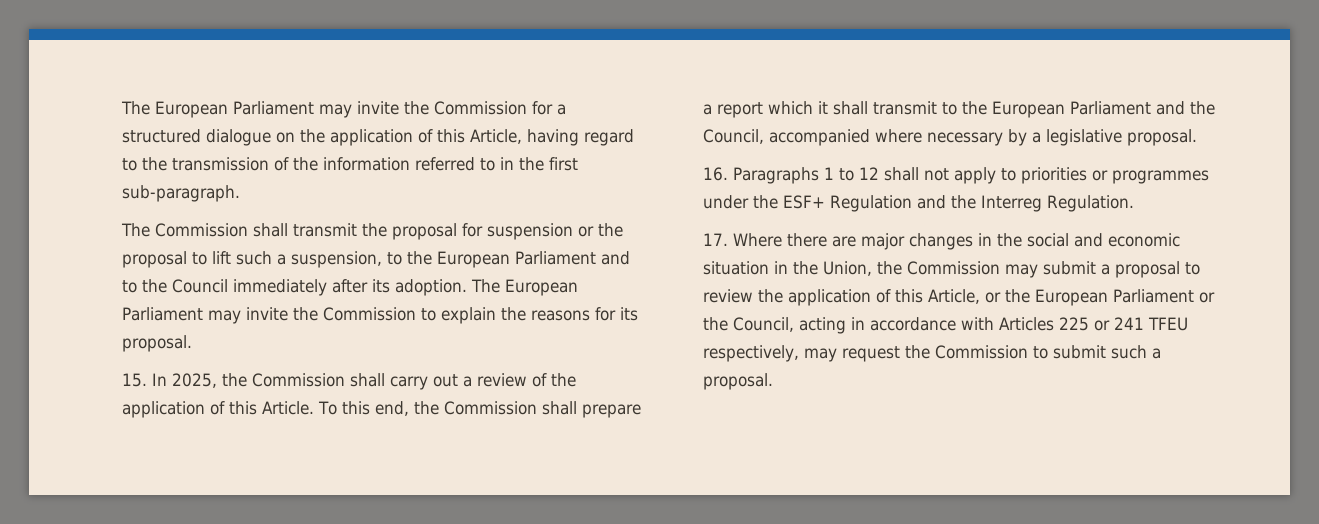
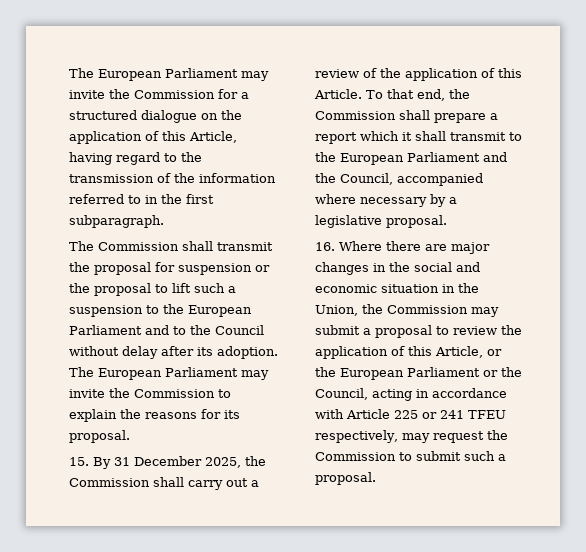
- The European Parliament may invite the Commission for a structured dialogue on the application of this Article, having regard to the transmission of the information referred to in the first sub-paragraph.
+ The European Parliament may invite the Commission for a structured dialogue on the application of this Article, having regard to the transmission of the information referred to in the first subparagraph.
- The Commission shall transmit the proposal for suspension or the proposal to lift such a suspension, to the European Parliament and to the Council immediately after its adoption.
+ The Commission shall transmit the proposal for suspension or the proposal to lift such a suspension to the European Parliament and to the Council without delay after its adoption.
- 15. In 2025, the Commission shall carry out a review of the application of this Article.
+ 15. By 31 December 2025, the Commission shall carry out a review of the application of this Article.
- To this end, the Commission shall prepare a report which it shall transmit to the European Parliament and the Council, accompanied where necessary by a legislative proposal.
+ To that end, the Commission shall prepare a report which it shall transmit to the European Parliament and the Council, accompanied where necessary by a legislative proposal.
- 16. Paragraphs 1 to 12 shall not apply to priorities or programmes under the ESF+ Regulation and the Interreg Regulation.
- 17. Where there are major changes in the social and economic situation in the Union, the Commission may submit a proposal to review the application of this Article, or the European Parliament or the Council, acting in accordance with Articles 225 or 241 TFEU respectively, may request the Commission to submit such a proposal.
+ 16. Where there are major changes in the social and economic situation in the Union, the Commission may submit a proposal to review the application of this Article, or the European Parliament or the Council, acting in accordance with Article 225 or 241 TFEU respectively, may request the Commission to submit such a proposal.

